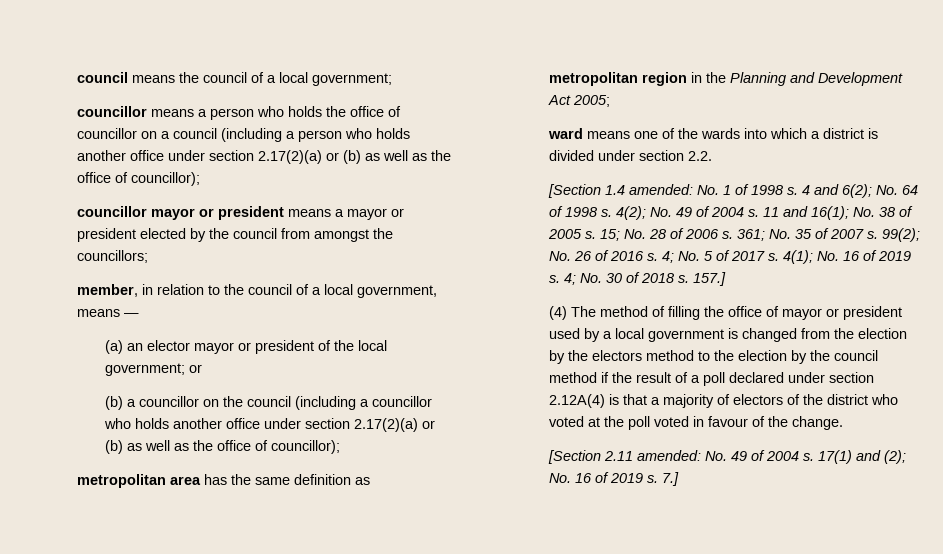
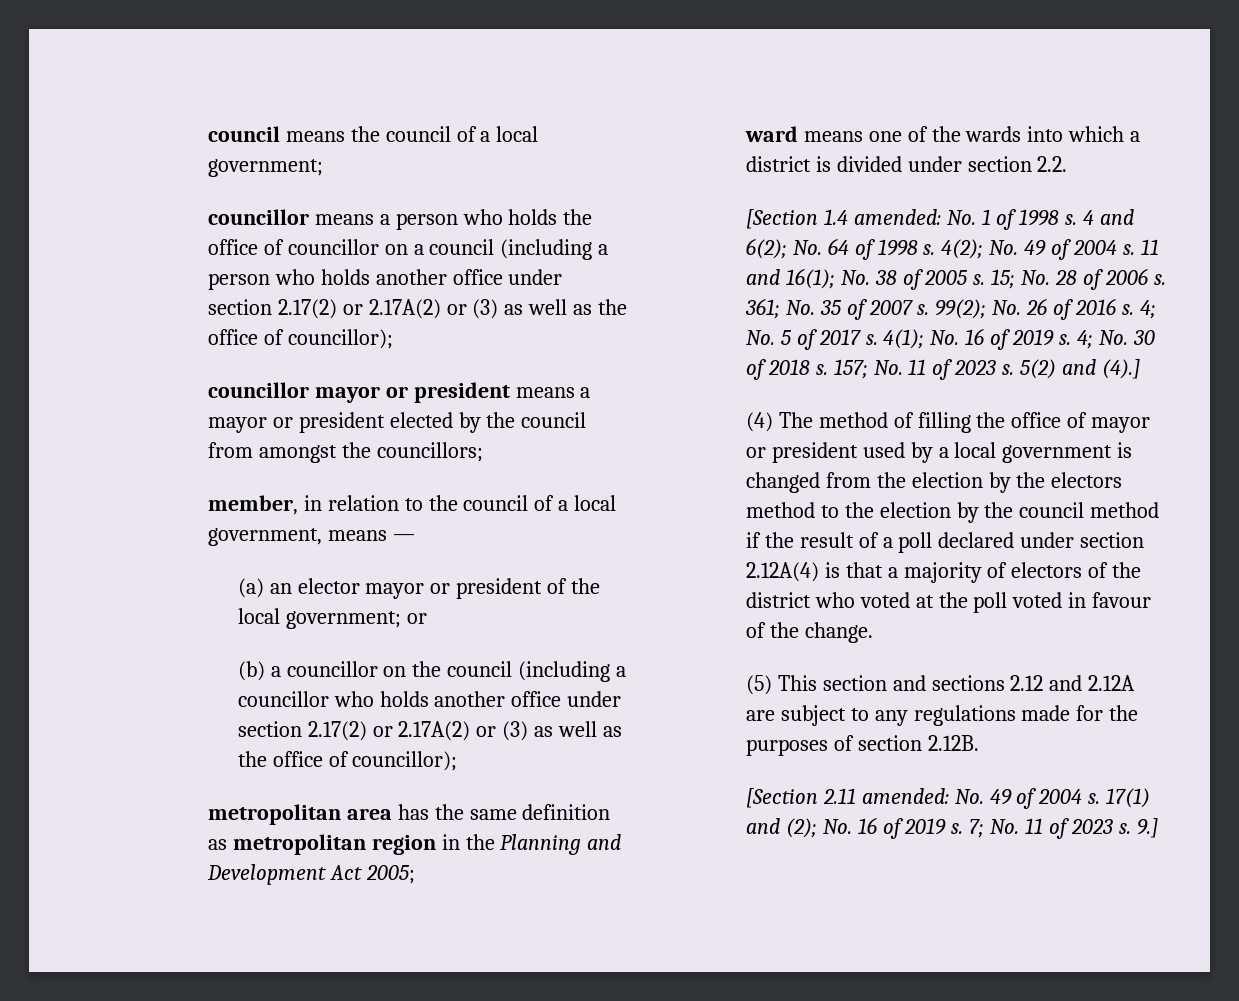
- councillor means a person who holds the office of councillor on a council (including a person who holds another office under section 2.17(2)(a) or (b) as well as the office of councillor);
+ councillor means a person who holds the office of councillor on a council (including a person who holds another office under section 2.17(2) or 2.17A(2) or (3) as well as the office of councillor);
- (b) a councillor on the council (including a councillor who holds another office under section 2.17(2)(a) or (b) as well as the office of councillor);
+ (b) a councillor on the council (including a councillor who holds another office under section 2.17(2) or 2.17A(2) or (3) as well as the office of councillor);
- 157.]
+ 157; No. 11 of 2023 s. 5(2) and (4).]
+ (5) This section and sections 2.12 and 2.12A are subject to any regulations made for the purposes of section 2.12B.
- 7.]
+ 7; No. 11 of 2023 s. 9.]

